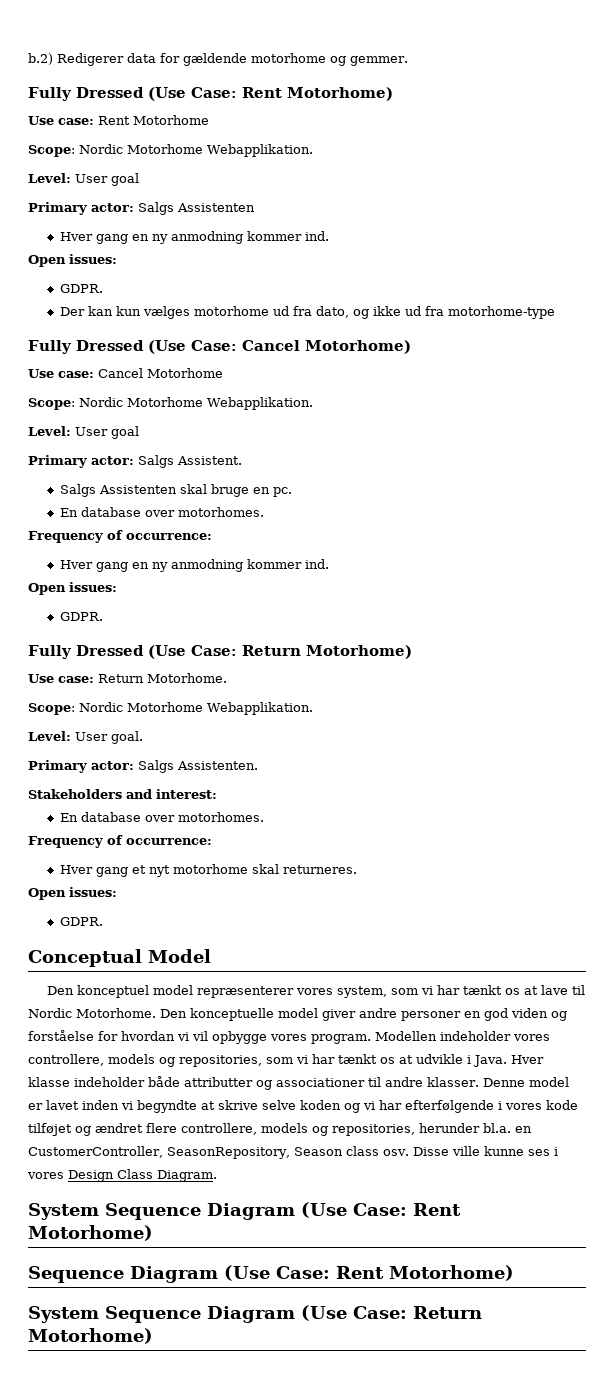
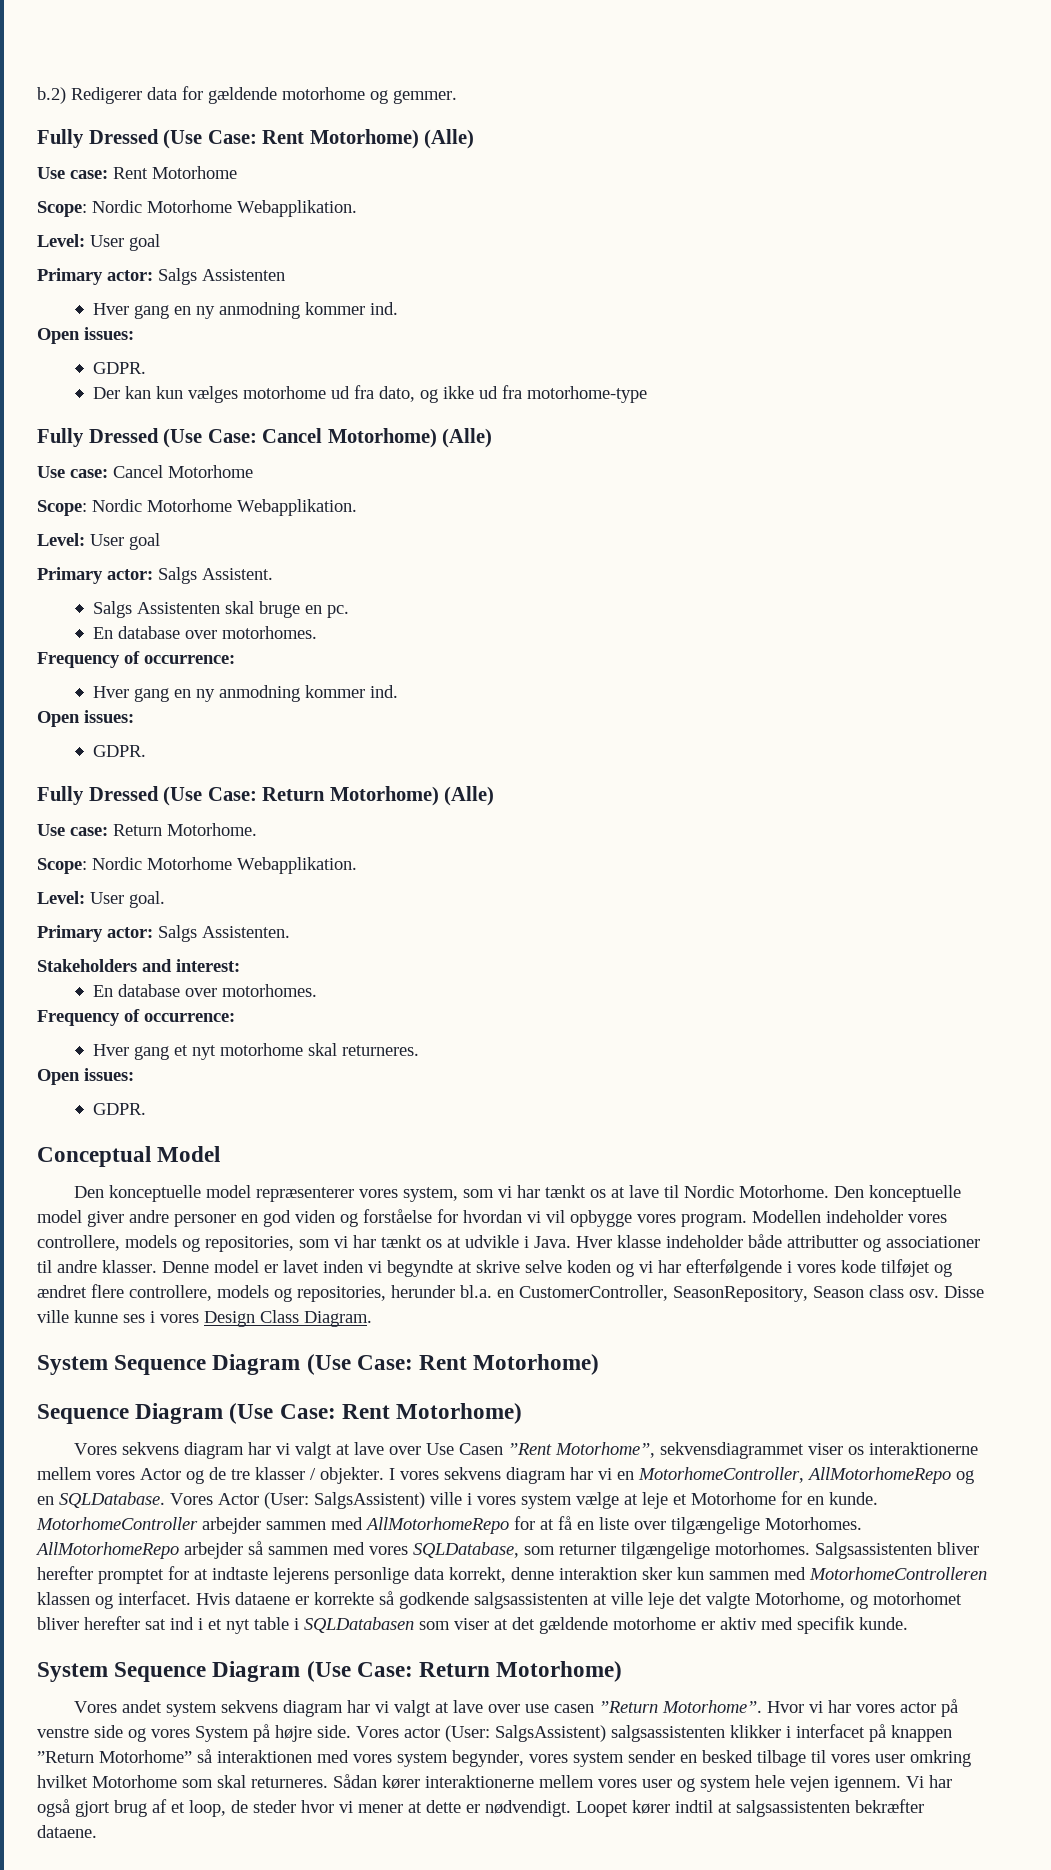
- Fully Dressed (Use Case: Rent Motorhome)
+ Fully Dressed (Use Case: Rent Motorhome) (Alle)
- Fully Dressed (Use Case: Cancel Motorhome)
+ Fully Dressed (Use Case: Cancel Motorhome) (Alle)
- Fully Dressed (Use Case: Return Motorhome)
+ Fully Dressed (Use Case: Return Motorhome) (Alle)
- Den konceptuel model repræsenterer vores system, som vi har tænkt os at lave til Nordic Motorhome.
+ Den konceptuelle model repræsenterer vores system, som vi har tænkt os at lave til Nordic Motorhome.
+ Vores sekvens diagram har vi valgt at lave over Use Casen ”Rent Motorhome”, sekvensdiagrammet viser os interaktionerne mellem vores Actor og de tre klasser / objekter. I vores sekvens diagram har vi en MotorhomeController, AllMotorhomeRepo og en SQLDatabase. Vores Actor (User: SalgsAssistent) ville i vores system vælge at leje et Motorhome for en kunde. MotorhomeController arbejder sammen med AllMotorhomeRepo for at få en liste over tilgængelige Motorhomes. AllMotorhomeRepo arbejder så sammen med vores SQLDatabase, som returner tilgængelige motorhomes. Salgsassistenten bliver herefter promptet for at indtaste lejerens personlige data korrekt, denne interaktion sker kun sammen med MotorhomeControlleren klassen og interfacet. Hvis dataene er korrekte så godkende salgsassistenten at ville leje det valgte Motorhome, og motorhomet bliver herefter sat ind i et nyt table i SQLDatabasen som viser at det gældende motorhome er aktiv med specifik kunde.
+ Vores andet system sekvens diagram har vi valgt at lave over use casen ”Return Motorhome”. Hvor vi har vores actor på venstre side og vores System på højre side. Vores actor (User: SalgsAssistent) salgsassistenten klikker i interfacet på knappen ”Return Motorhome” så interaktionen med vores system begynder, vores system sender en besked tilbage til vores user omkring hvilket Motorhome som skal returneres. Sådan kører interaktionerne mellem vores user og system hele vejen igennem. Vi har også gjort brug af et loop, de steder hvor vi mener at dette er nødvendigt. Loopet kører indtil at salgsassistenten bekræfter dataene.

